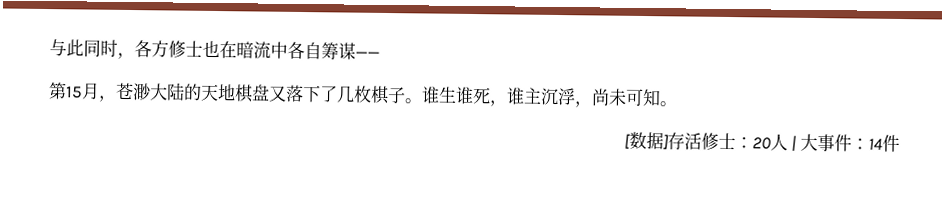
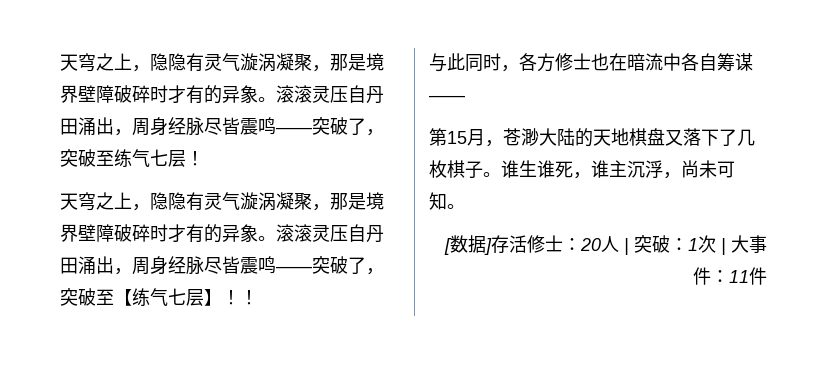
+ 天穹之上，隐隐有灵气漩涡凝聚，那是境界壁障破碎时才有的异象。滚滚灵压自丹田涌出，周身经脉尽皆震鸣——突破了，突破至练气七层！
+ 天穹之上，隐隐有灵气漩涡凝聚，那是境界壁障破碎时才有的异象。滚滚灵压自丹田涌出，周身经脉尽皆震鸣——突破了，突破至【练气七层】！！
- [数据]存活修士：20人 | 大事件：14件
+ [数据]存活修士：20人 | 突破：1次 | 大事件：11件

